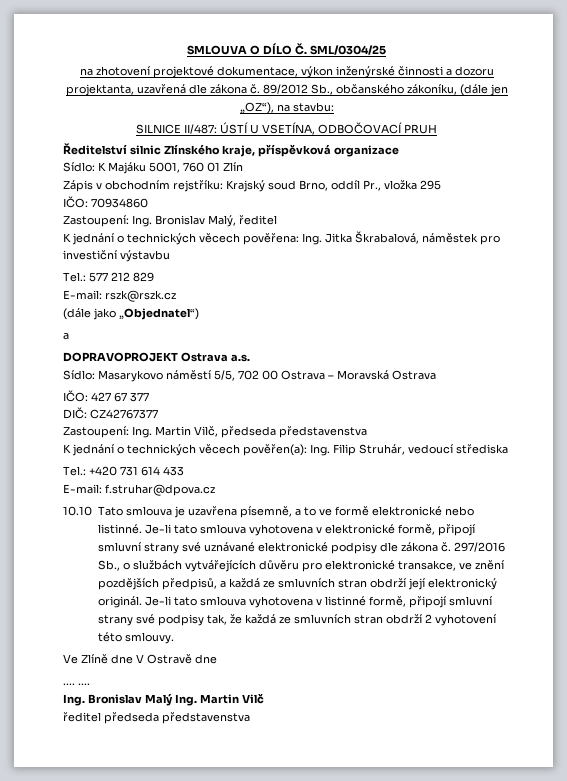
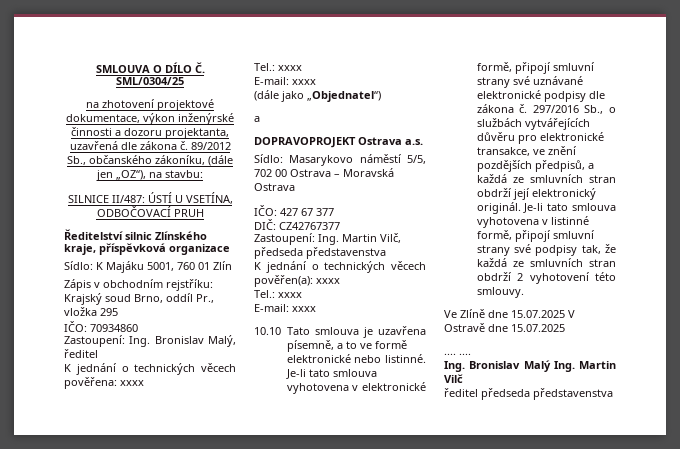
- K jednání o technických věcech pověřena: Ing. Jitka Škrabalová, náměstek pro investiční výstavbu
- Tel.: 577 212 829
- E-mail: rszk@rszk.cz
+ K jednání o technických věcech pověřena: xxxx
+ Tel.: xxxx
+ E-mail: xxxx
- K jednání o technických věcech pověřen(a): Ing. Filip Struhár, vedoucí střediska
- Tel.: +420 731 614 433
- E-mail: f.struhar@dpova.cz
+ K jednání o technických věcech pověřen(a): xxxx
+ Tel.: xxxx
+ E-mail: xxxx
- Ve Zlíně dne V Ostravě dne
+ Ve Zlíně dne 15.07.2025 V Ostravě dne 15.07.2025

